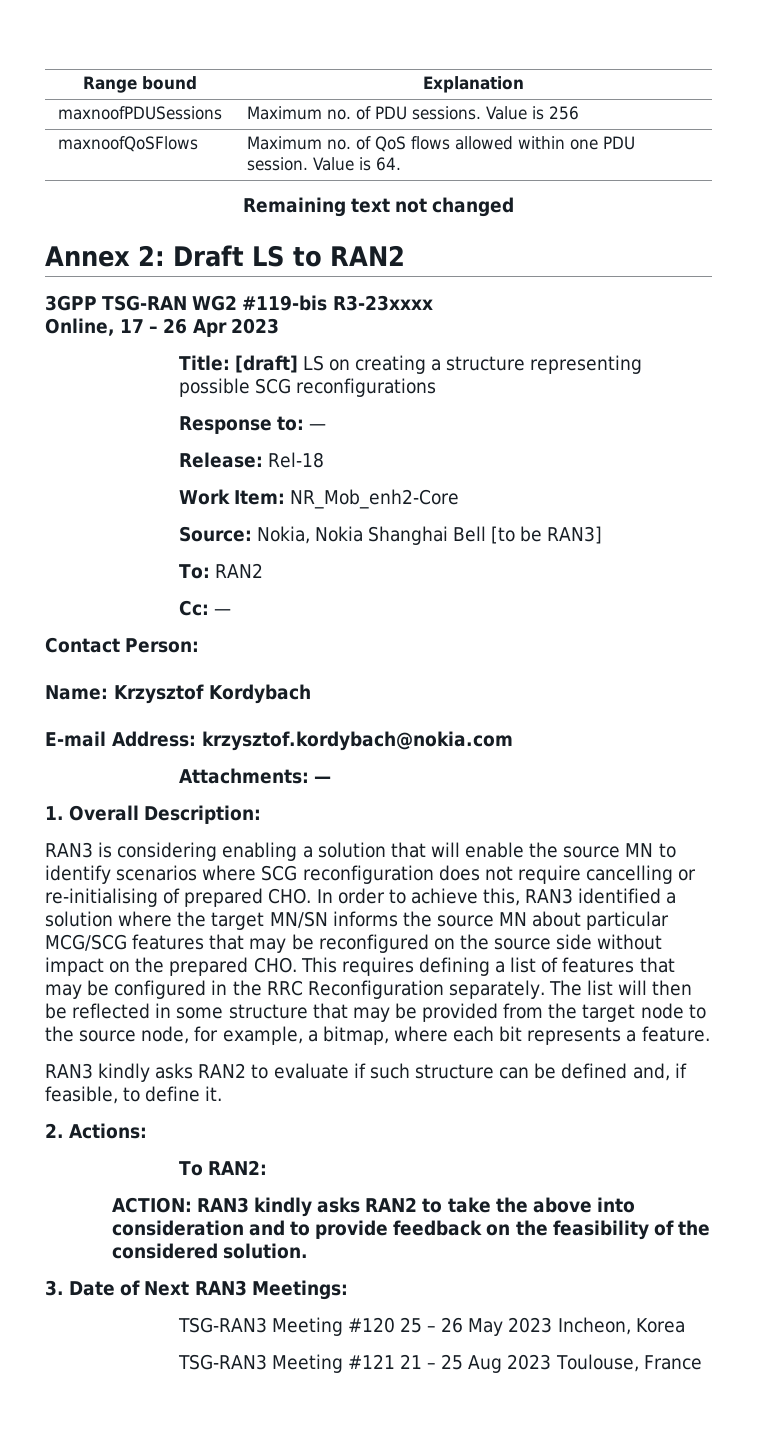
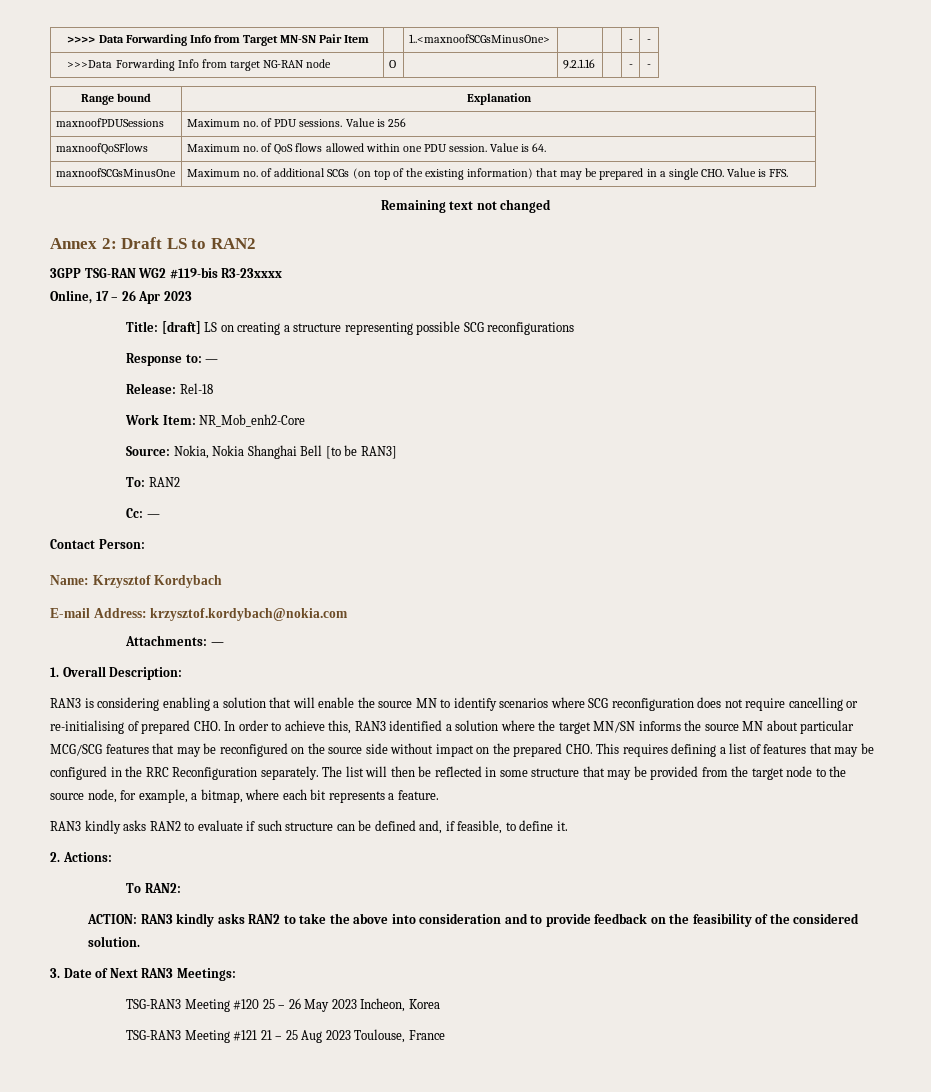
+ >>>> Data Forwarding Info from Target MN-SN Pair Item | | 1..<maxnoofSCGsMinusOne> | | | - | -
+ >>>Data Forwarding Info from target NG-RAN node | O | | 9.2.1.16 | | - | -
+ maxnoofSCGsMinusOne | Maximum no. of additional SCGs (on top of the existing information) that may be prepared in a single CHO. Value is FFS.

